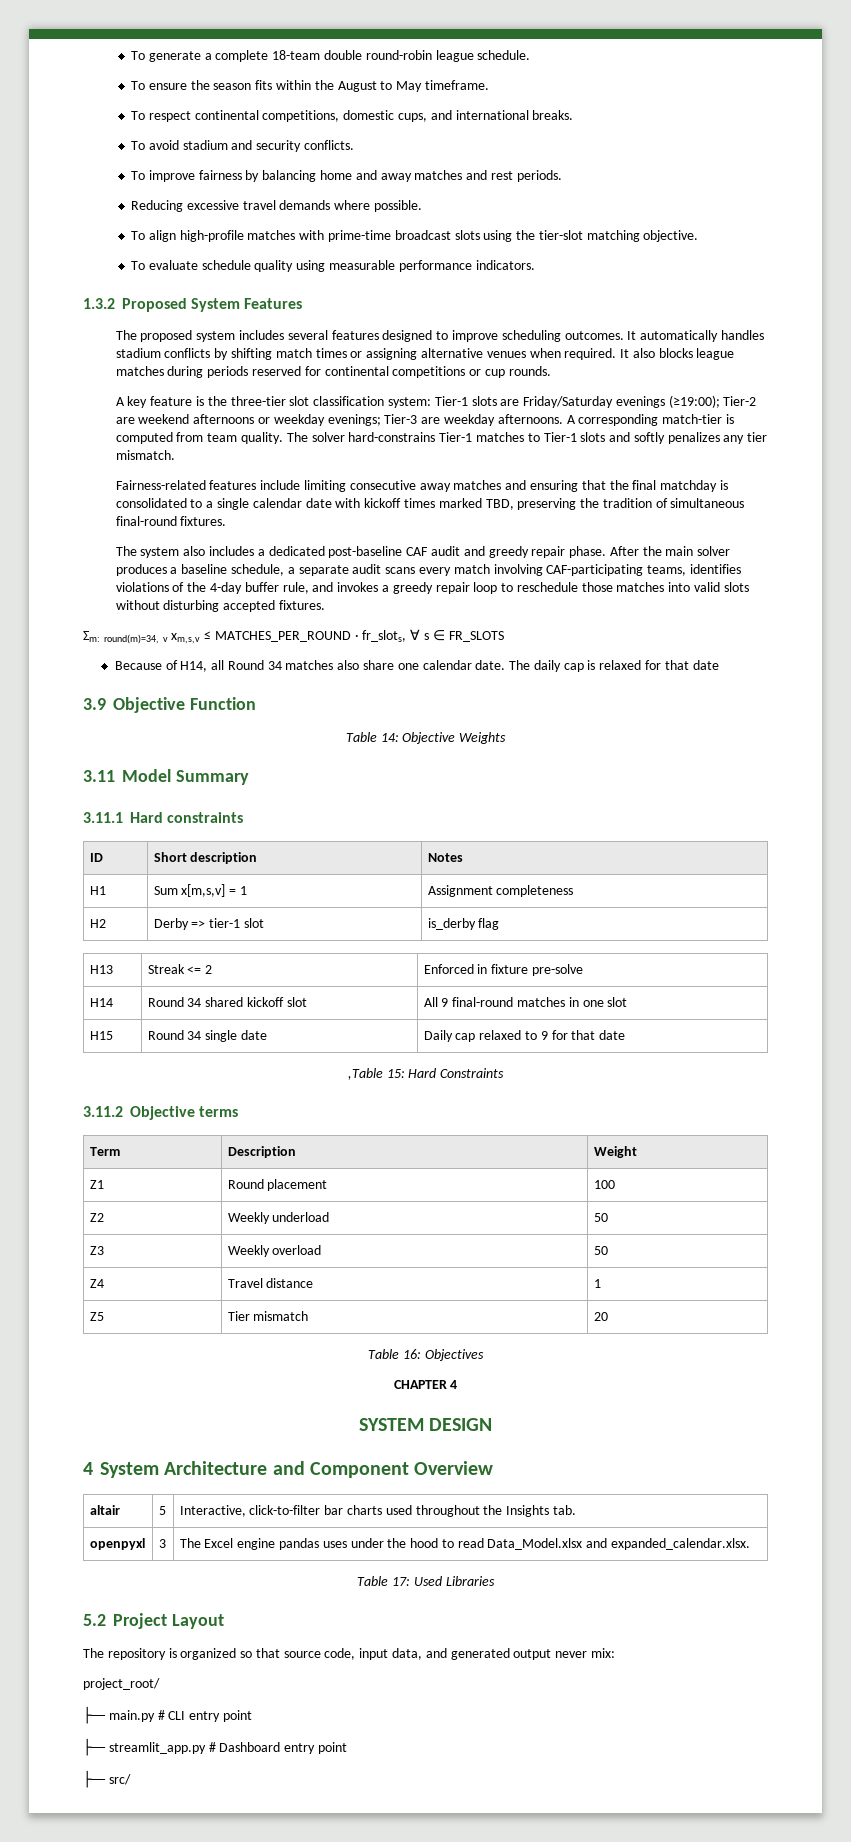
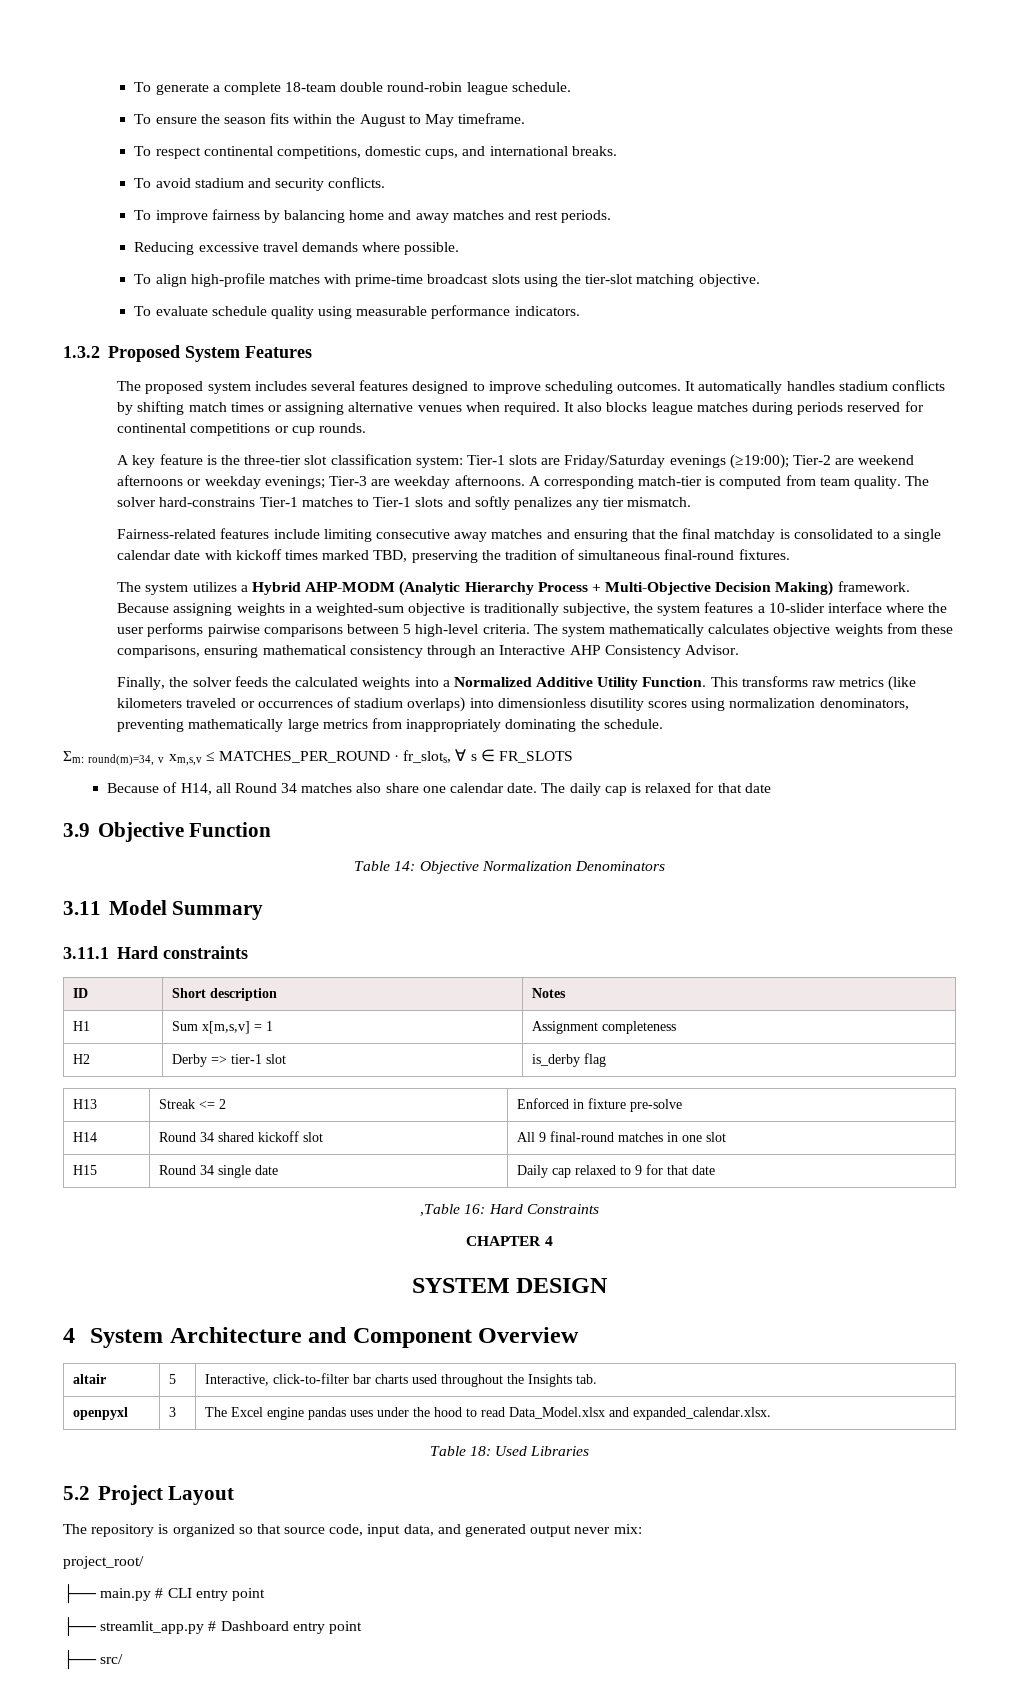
- The system also includes a dedicated post-baseline CAF audit and greedy repair phase. After the main solver produces a baseline schedule, a separate audit scans every match involving CAF-participating teams, identifies violations of the 4-day buffer rule, and invokes a greedy repair loop to reschedule those matches into valid slots without disturbing accepted fixtures.
+ The system utilizes a Hybrid AHP-MODM (Analytic Hierarchy Process + Multi-Objective Decision Making) framework. Because assigning weights in a weighted-sum objective is traditionally subjective, the system features a 10-slider interface where the user performs pairwise comparisons between 5 high-level criteria. The system mathematically calculates objective weights from these comparisons, ensuring mathematical consistency through an Interactive AHP Consistency Advisor.
+ Finally, the solver feeds the calculated weights into a Normalized Additive Utility Function. This transforms raw metrics (like kilometers traveled or occurrences of stadium overlaps) into dimensionless disutility scores using normalization denominators, preventing mathematically large metrics from inappropriately dominating the schedule.
- Table 14: Objective Weights
+ Table 14: Objective Normalization Denominators
- ,Table 15: Hard Constraints
+ ,Table 16: Hard Constraints
- 3.11.2 Objective terms
- Term | Description | Weight
- Z1 | Round placement | 100
- Z2 | Weekly underload | 50
- Z3 | Weekly overload | 50
- Z4 | Travel distance | 1
- Z5 | Tier mismatch | 20
- Table 16: Objectives
- Table 17: Used Libraries
+ Table 18: Used Libraries

